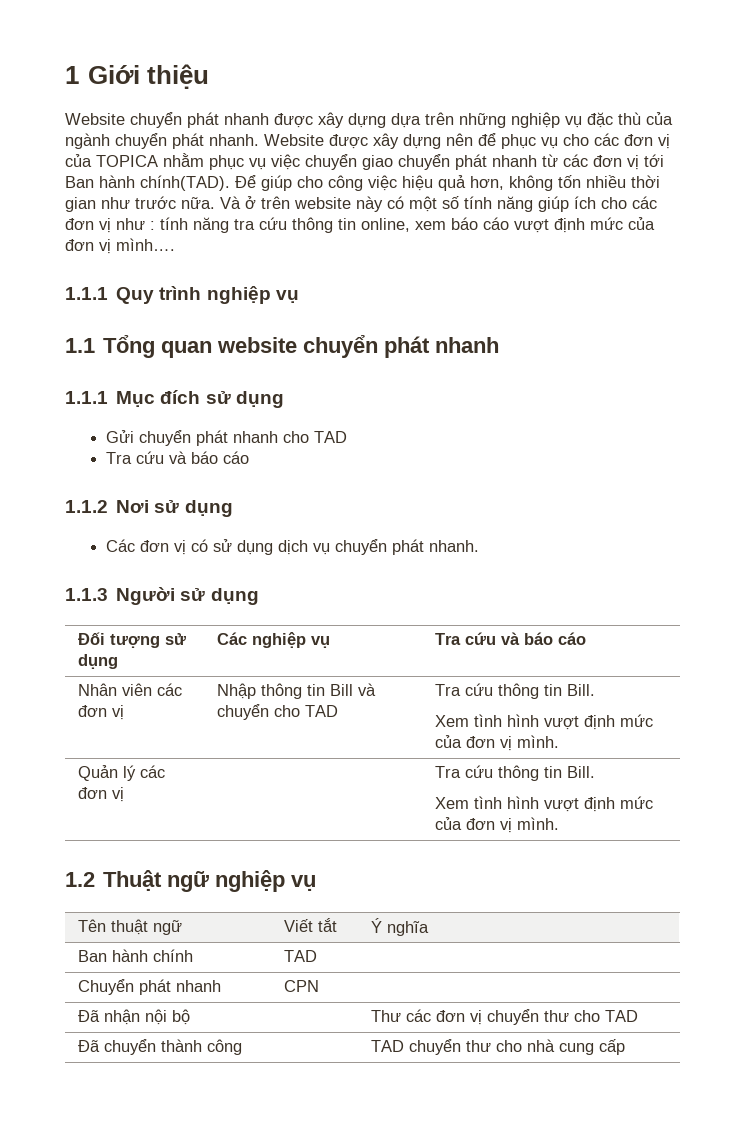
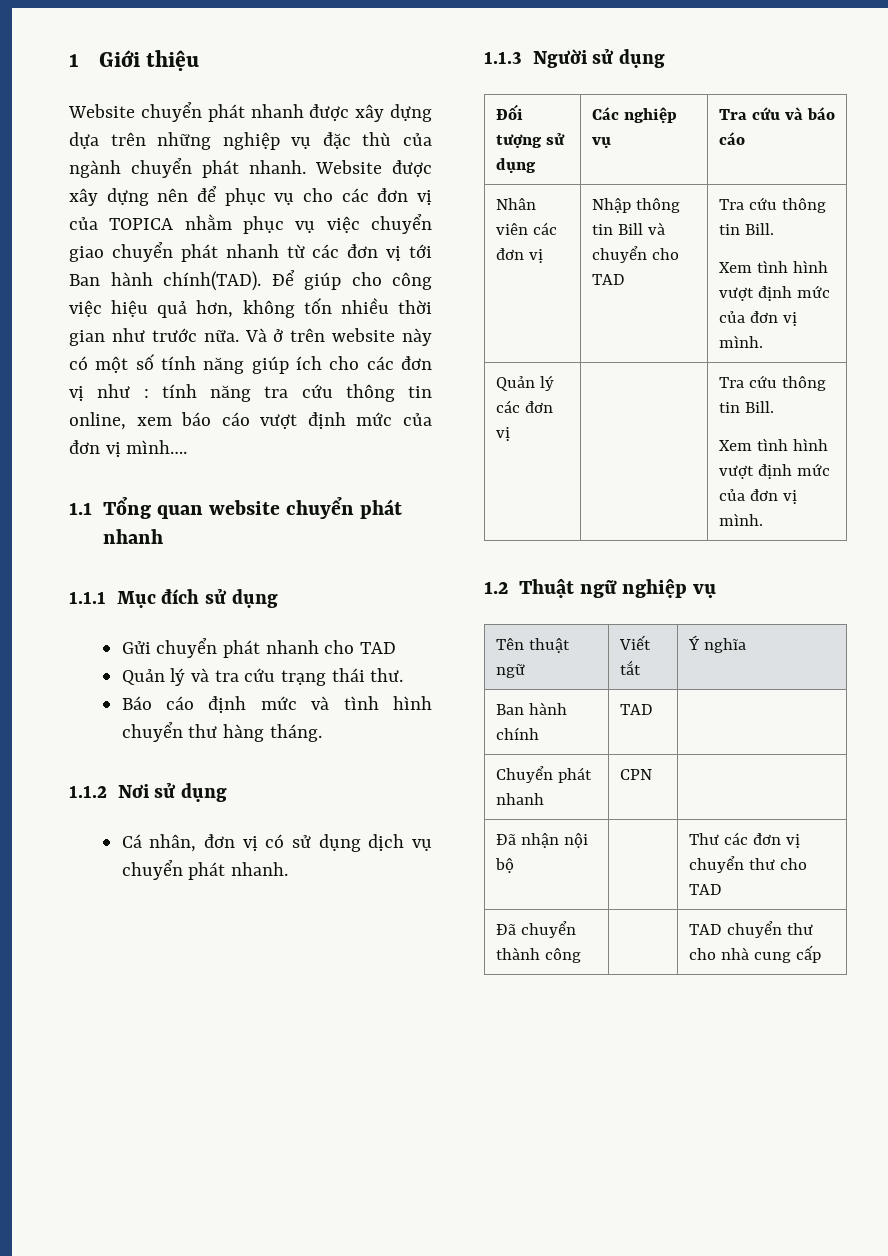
- 1.1.1 Quy trình nghiệp vụ
  Gửi chuyển phát nhanh cho TAD
- Tra cứu và báo cáo
+ Quản lý và tra cứu trạng thái thư.
+ Báo cáo định mức và tình hình chuyển thư hàng tháng.
- Các đơn vị có sử dụng dịch vụ chuyển phát nhanh.
+ Cá nhân, đơn vị có sử dụng dịch vụ chuyển phát nhanh.

